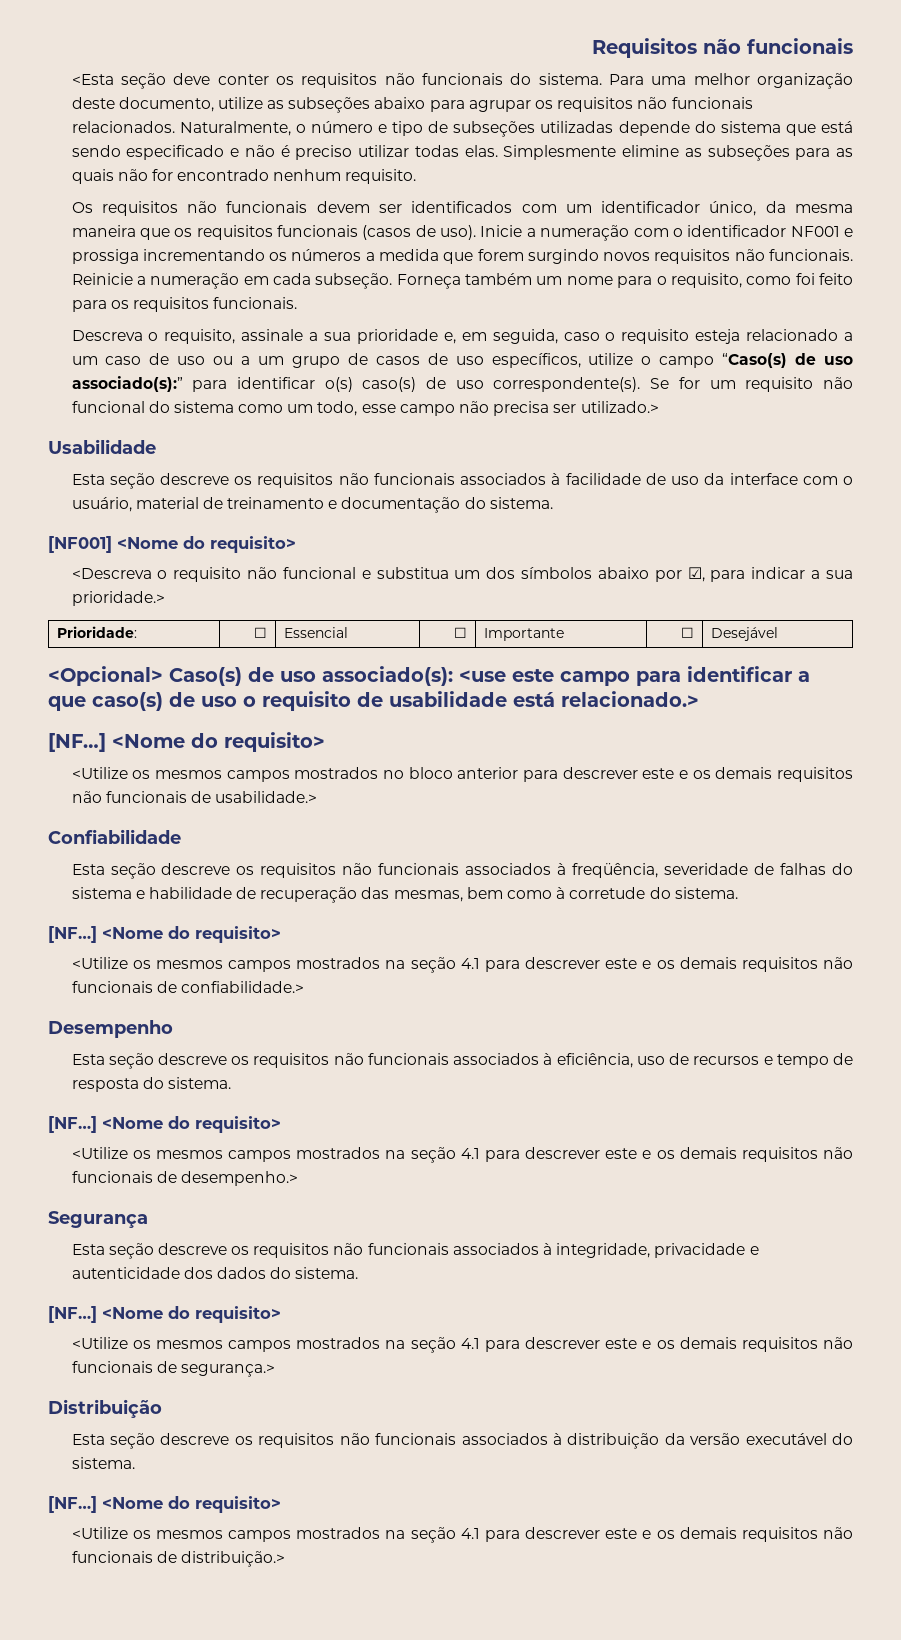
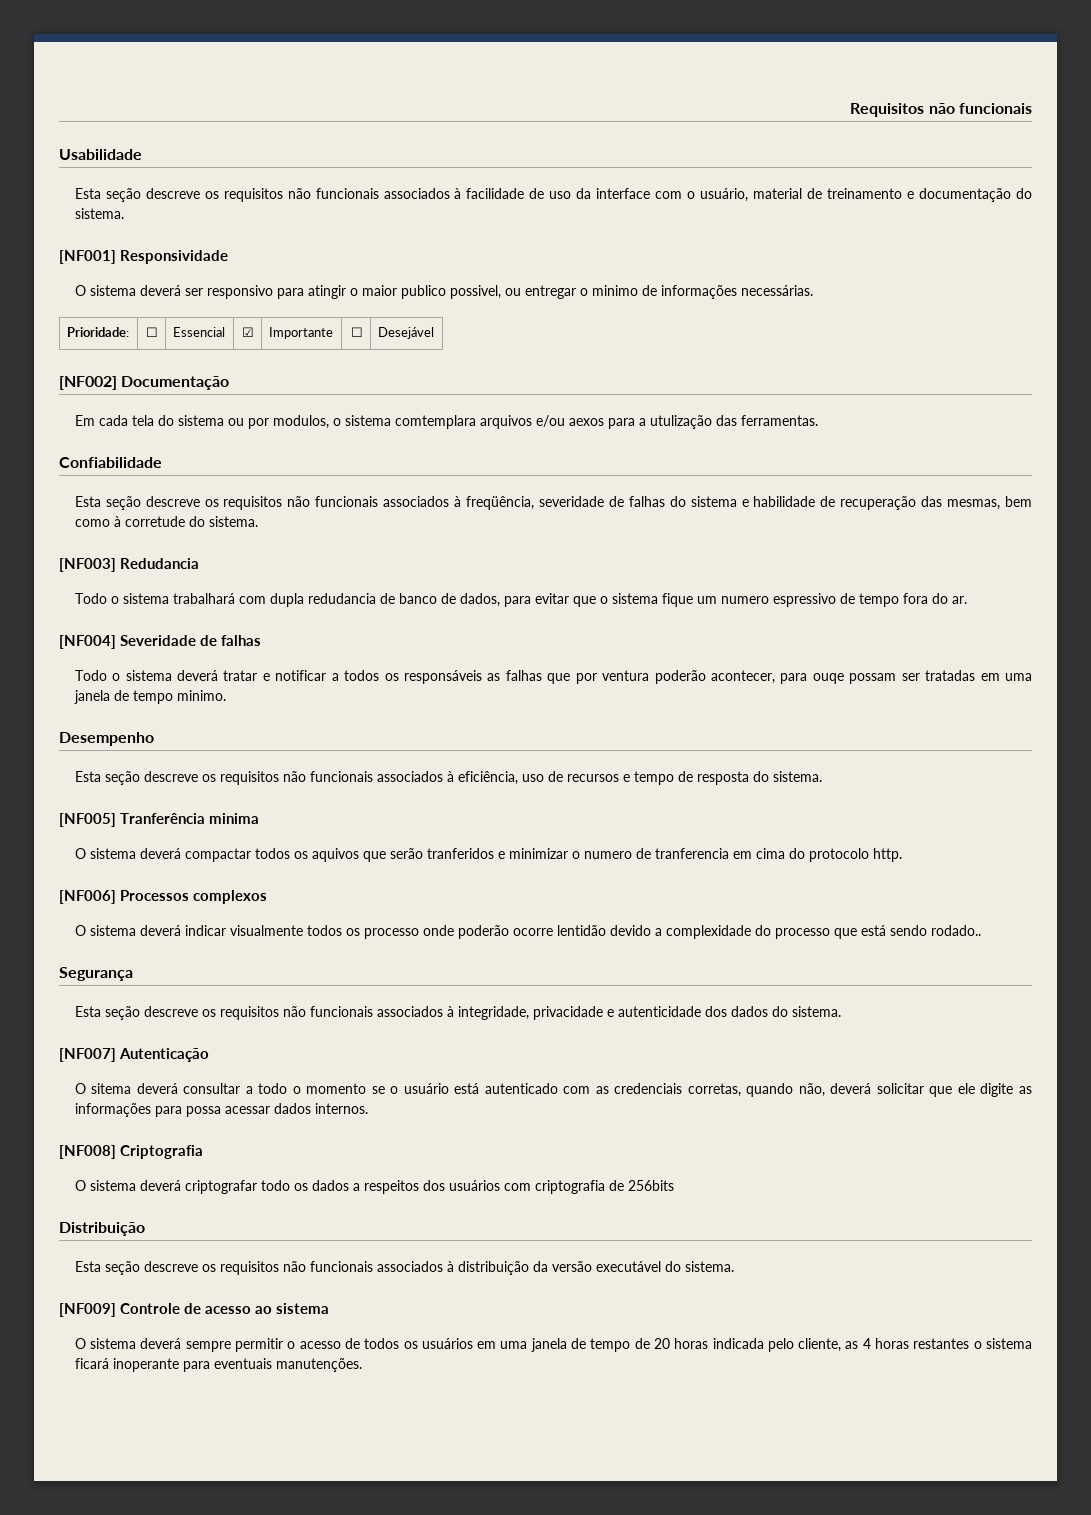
- <Esta seção deve conter os requisitos não funcionais do sistema. Para uma melhor organização deste documento, utilize as subseções abaixo para agrupar os requisitos não funcionais relacionados. Naturalmente, o número e tipo de subseções utilizadas depende do sistema que está sendo especificado e não é preciso utilizar todas elas. Simplesmente elimine as subseções para as quais não for encontrado nenhum requisito.
- Os requisitos não funcionais devem ser identificados com um identificador único, da mesma maneira que os requisitos funcionais (casos de uso). Inicie a numeração com o identificador NF001 e prossiga incrementando os números a medida que forem surgindo novos requisitos não funcionais. Reinicie a numeração em cada subseção. Forneça também um nome para o requisito, como foi feito para os requisitos funcionais.
- Descreva o requisito, assinale a sua prioridade e, em seguida, caso o requisito esteja relacionado a um caso de uso ou a um grupo de casos de uso específicos, utilize o campo “Caso(s) de uso associado(s):” para identificar o(s) caso(s) de uso correspondente(s). Se for um requisito não funcional do sistema como um todo, esse campo não precisa ser utilizado.>
- [NF001] <Nome do requisito>
- <Descreva o requisito não funcional e substitua um dos símbolos abaixo por ☑, para indicar a sua prioridade.>
+ [NF001] Responsividade
+ O sistema deverá ser responsivo para atingir o maior publico possivel, ou entregar o minimo de informações necessárias.
- Prioridade: | ☐ | Essencial | ☐ | Importante | ☐ | Desejável
+ Prioridade: | ☐ | Essencial | ☑ | Importante | ☐ | Desejável
- <Opcional> Caso(s) de uso associado(s): <use este campo para identificar a que caso(s) de uso o requisito de usabilidade está relacionado.>
- [NF…] <Nome do requisito>
- <Utilize os mesmos campos mostrados no bloco anterior para descrever este e os demais requisitos não funcionais de usabilidade.>
+ [NF002] Documentação
+ Em cada tela do sistema ou por modulos, o sistema comtemplara arquivos e/ou aexos para a utulização das ferramentas.
  Esta seção descreve os requisitos não funcionais associados à freqüência, severidade de falhas do sistema e habilidade de recuperação das mesmas, bem como à corretude do sistema.
- [NF…] <Nome do requisito>
- <Utilize os mesmos campos mostrados na seção 4.1 para descrever este e os demais requisitos não funcionais de confiabilidade.>
+ [NF003] Redudancia
+ Todo o sistema trabalhará com dupla redudancia de banco de dados, para evitar que o sistema fique um numero espressivo de tempo fora do ar.
+ [NF004] Severidade de falhas
+ Todo o sistema deverá tratar e notificar a todos os responsáveis as falhas que por ventura poderão acontecer, para ouqe possam ser tratadas em uma janela de tempo minimo.
  Esta seção descreve os requisitos não funcionais associados à eficiência, uso de recursos e tempo de resposta do sistema.
- [NF…] <Nome do requisito>
- <Utilize os mesmos campos mostrados na seção 4.1 para descrever este e os demais requisitos não funcionais de desempenho.>
+ [NF005] Tranferência minima
+ O sistema deverá compactar todos os aquivos que serão tranferidos e minimizar o numero de tranferencia em cima do protocolo http.
+ [NF006] Processos complexos
+ O sistema deverá indicar visualmente todos os processo onde poderão ocorre lentidão devido a complexidade do processo que está sendo rodado..
  Esta seção descreve os requisitos não funcionais associados à integridade, privacidade e autenticidade dos dados do sistema.
- [NF…] <Nome do requisito>
- <Utilize os mesmos campos mostrados na seção 4.1 para descrever este e os demais requisitos não funcionais de segurança.>
+ [NF007] Autenticação
+ O sitema deverá consultar a todo o momento se o usuário está autenticado com as credenciais corretas, quando não, deverá solicitar que ele digite as informações para possa acessar dados internos.
+ [NF008] Criptografia
+ O sistema deverá criptografar todo os dados a respeitos dos usuários com criptografia de 256bits
  Esta seção descreve os requisitos não funcionais associados à distribuição da versão executável do sistema.
- [NF…] <Nome do requisito>
- <Utilize os mesmos campos mostrados na seção 4.1 para descrever este e os demais requisitos não funcionais de distribuição.>
+ [NF009] Controle de acesso ao sistema
+ O sistema deverá sempre permitir o acesso de todos os usuários em uma janela de tempo de 20 horas indicada pelo cliente, as 4 horas restantes o sistema ficará inoperante para eventuais manutenções.

